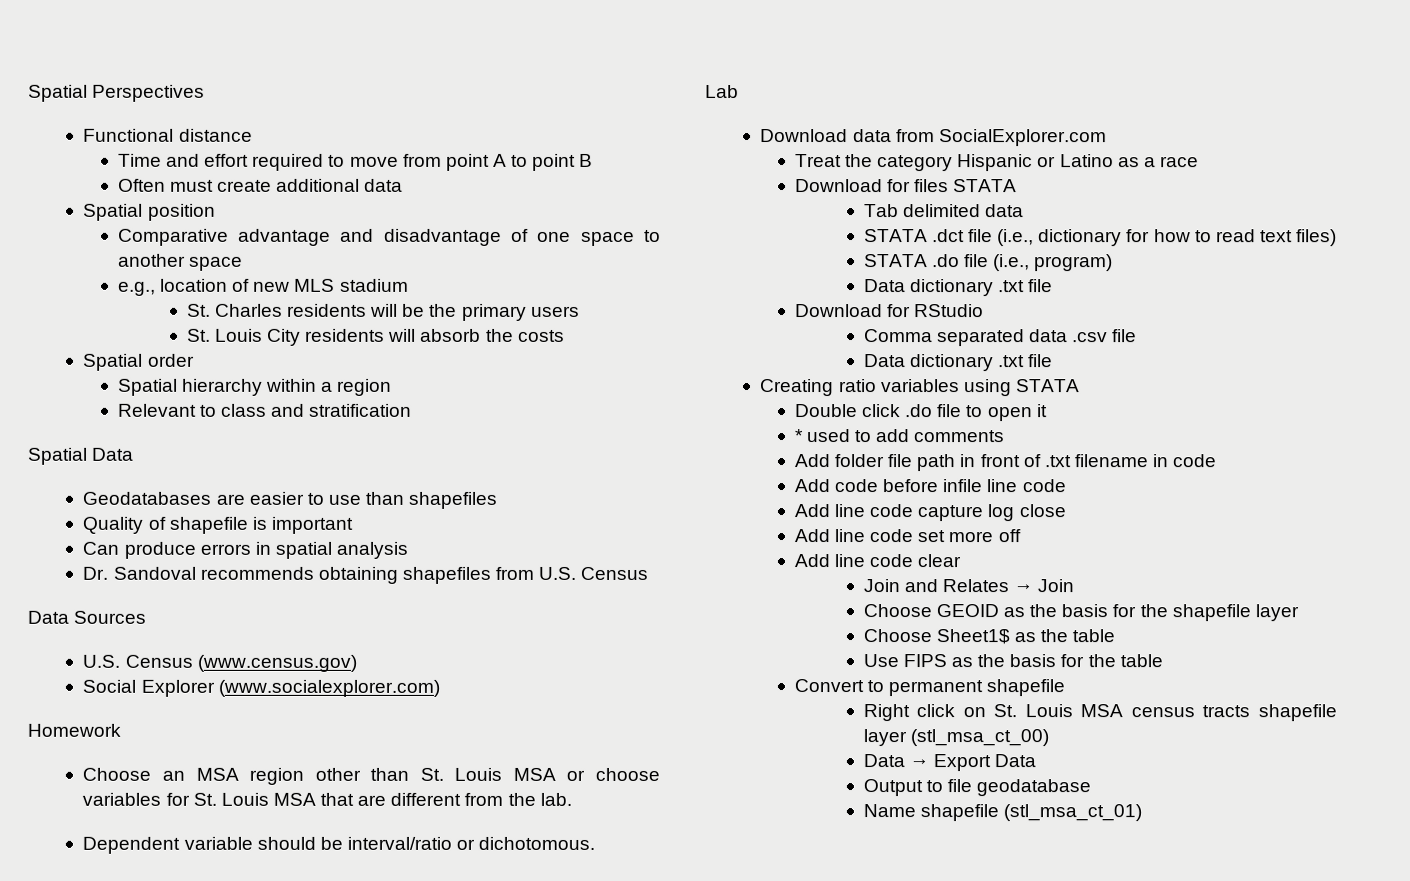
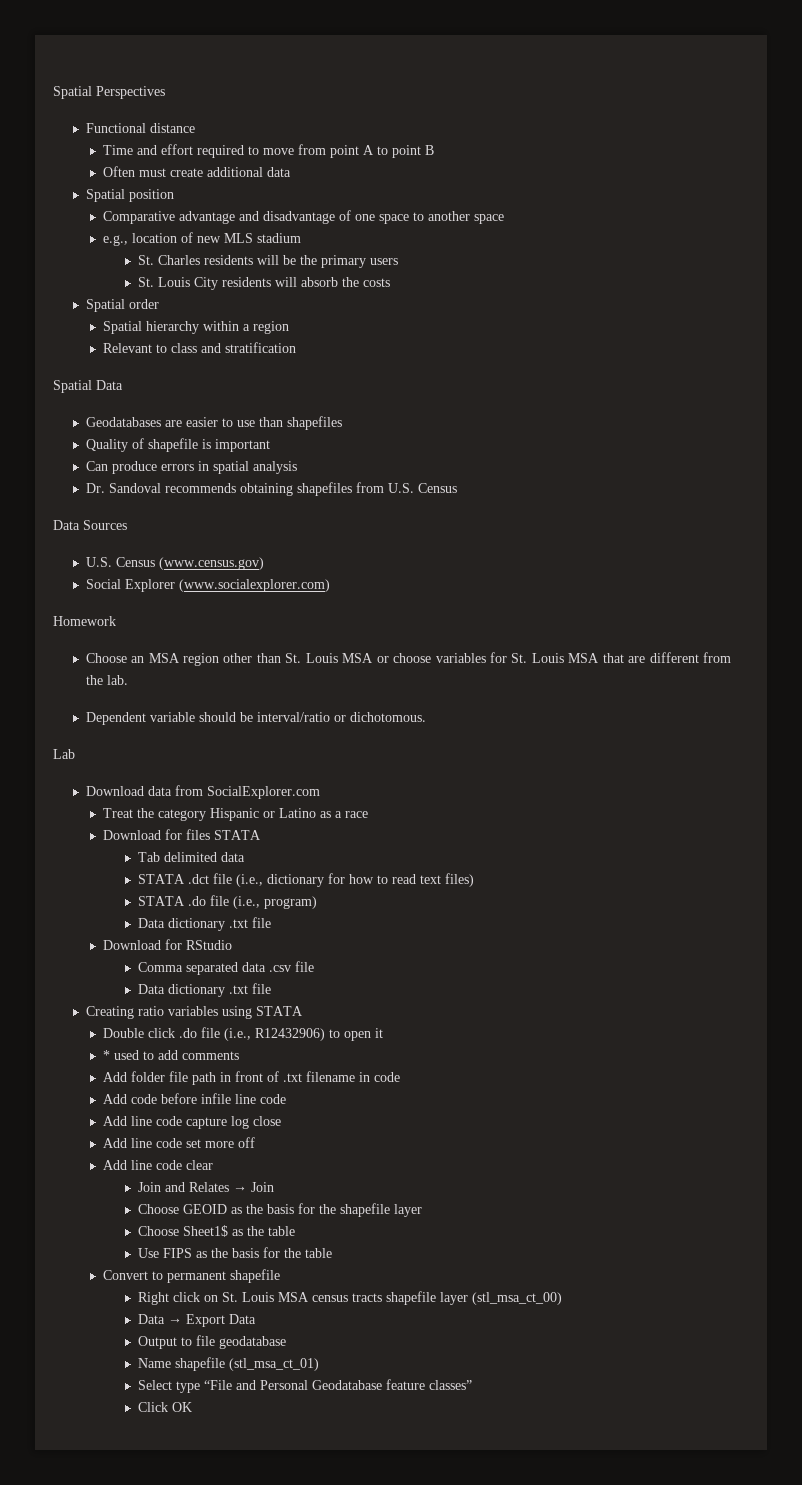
- Double click .do file to open it
+ Double click .do file (i.e., R12432906) to open it
+ Select type “File and Personal Geodatabase feature classes”
+ Click OK

